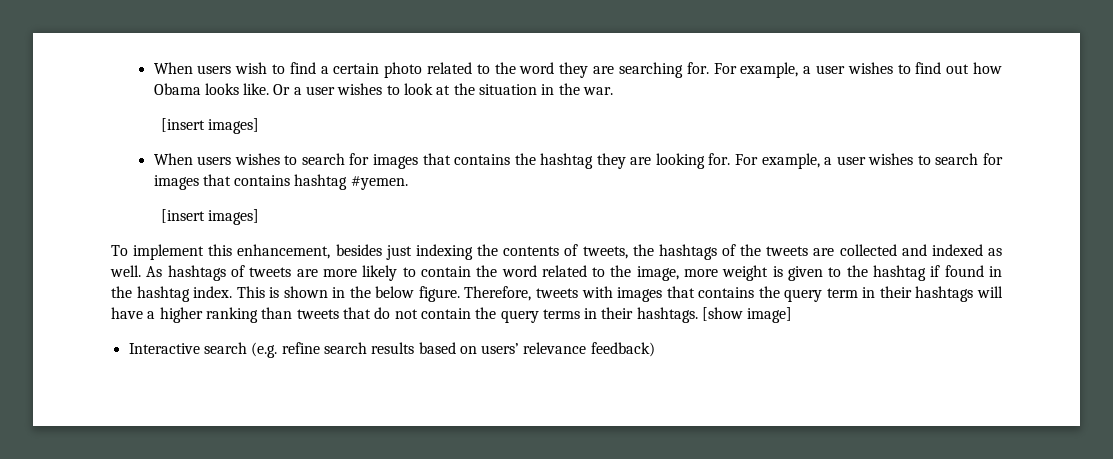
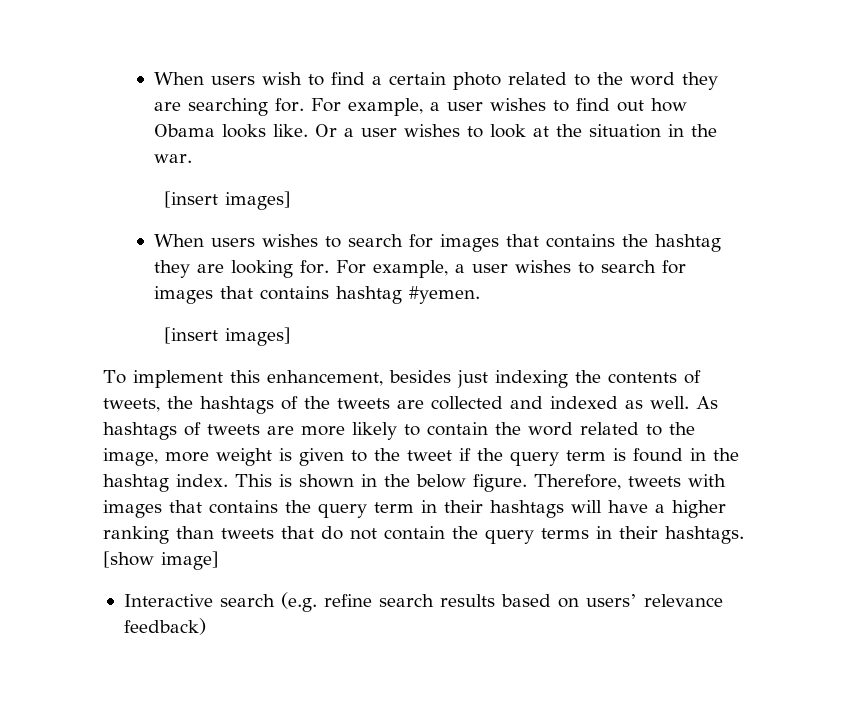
- As hashtags of tweets are more likely to contain the word related to the image, more weight is given to the hashtag if found in the hashtag index.
+ As hashtags of tweets are more likely to contain the word related to the image, more weight is given to the tweet if the query term is found in the hashtag index.

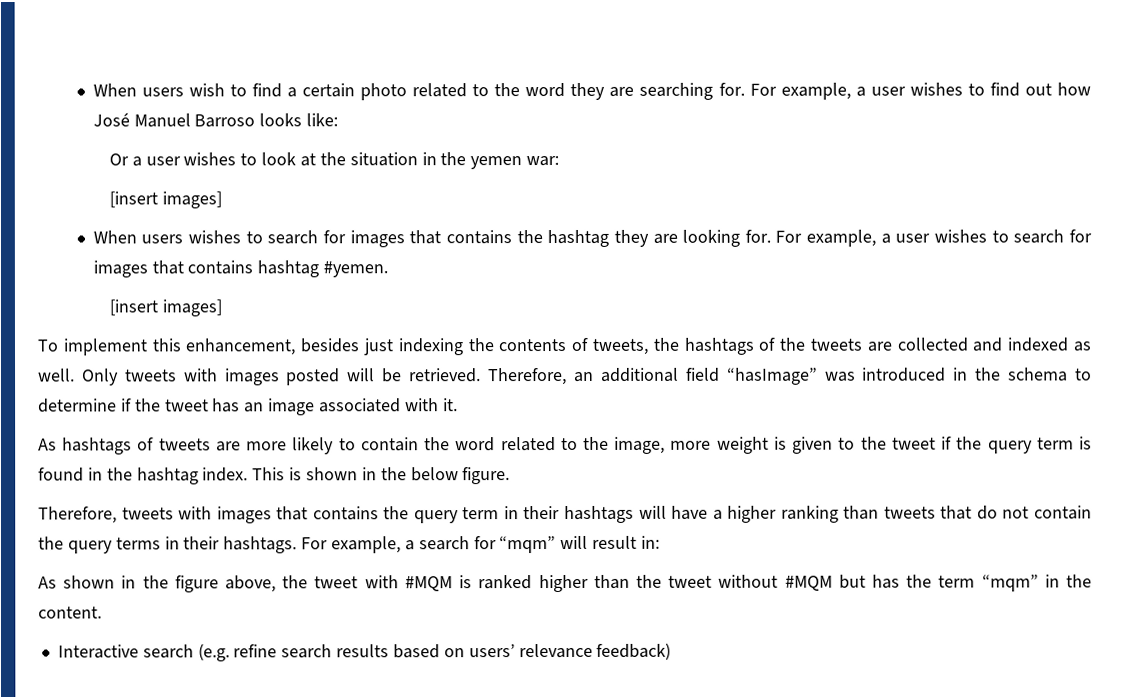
- For example, a user wishes to find out how Obama looks like. Or a user wishes to look at the situation in the war.
+ For example, a user wishes to find out how José Manuel Barroso looks like:
+ Or a user wishes to look at the situation in the yemen war:
- To implement this enhancement, besides just indexing the contents of tweets, the hashtags of the tweets are collected and indexed as well. As hashtags of tweets are more likely to contain the word related to the image, more weight is given to the tweet if the query term is found in the hashtag index.
+ To implement this enhancement, besides just indexing the contents of tweets, the hashtags of the tweets are collected and indexed as well. Only tweets with images posted will be retrieved. Therefore, an additional field “hasImage” was introduced in the schema to determine if the tweet has an image associated with it.
+ As hashtags of tweets are more likely to contain the word related to the image, more weight is given to the tweet if the query term is found in the hashtag index.
- This is shown in the below figure. Therefore, tweets with images that contains the query term in their hashtags will have a higher ranking than tweets that do not contain the query terms in their hashtags.
+ This is shown in the below figure.
+ Therefore, tweets with images that contains the query term in their hashtags will have a higher ranking than tweets that do not contain the query terms in their hashtags.
- [show image]
+ For example, a search for “mqm” will result in:
+ As shown in the figure above, the tweet with #MQM is ranked higher than the tweet without #MQM but has the term “mqm” in the content.

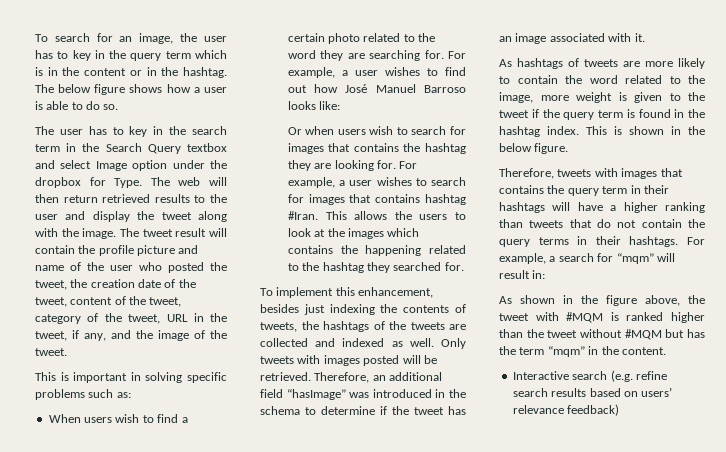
+ To search for an image, the user has to key in the query term which is in the content or in the hashtag. The below figure shows how a user is able to do so.
+ The user has to key in the search term in the Search Query textbox and select Image option under the dropbox for Type. The web will then return retrieved results to the user and display the tweet along with the image. The tweet result will contain the profile picture and name of the user who posted the tweet, the creation date of the tweet, content of the tweet, category of the tweet, URL in the tweet, if any, and the image of the tweet.
+ This is important in solving specific problems such as:
- Or a user wishes to look at the situation in the yemen war:
- [insert images]
- When users wishes to search for images that contains the hashtag they are looking for.
+ Or when users wish to search for images that contains the hashtag they are looking for.
- For example, a user wishes to search for images that contains hashtag #yemen.
- [insert images]
+ For example, a user wishes to search for images that contains hashtag #Iran. This allows the users to look at the images which contains the happening related to the hashtag they searched for.

